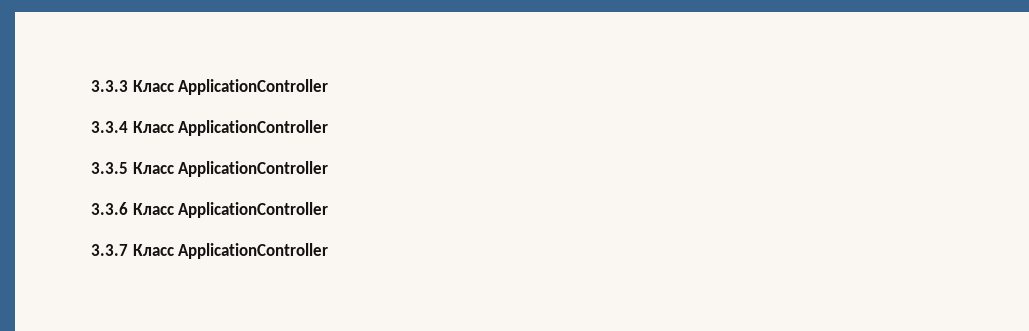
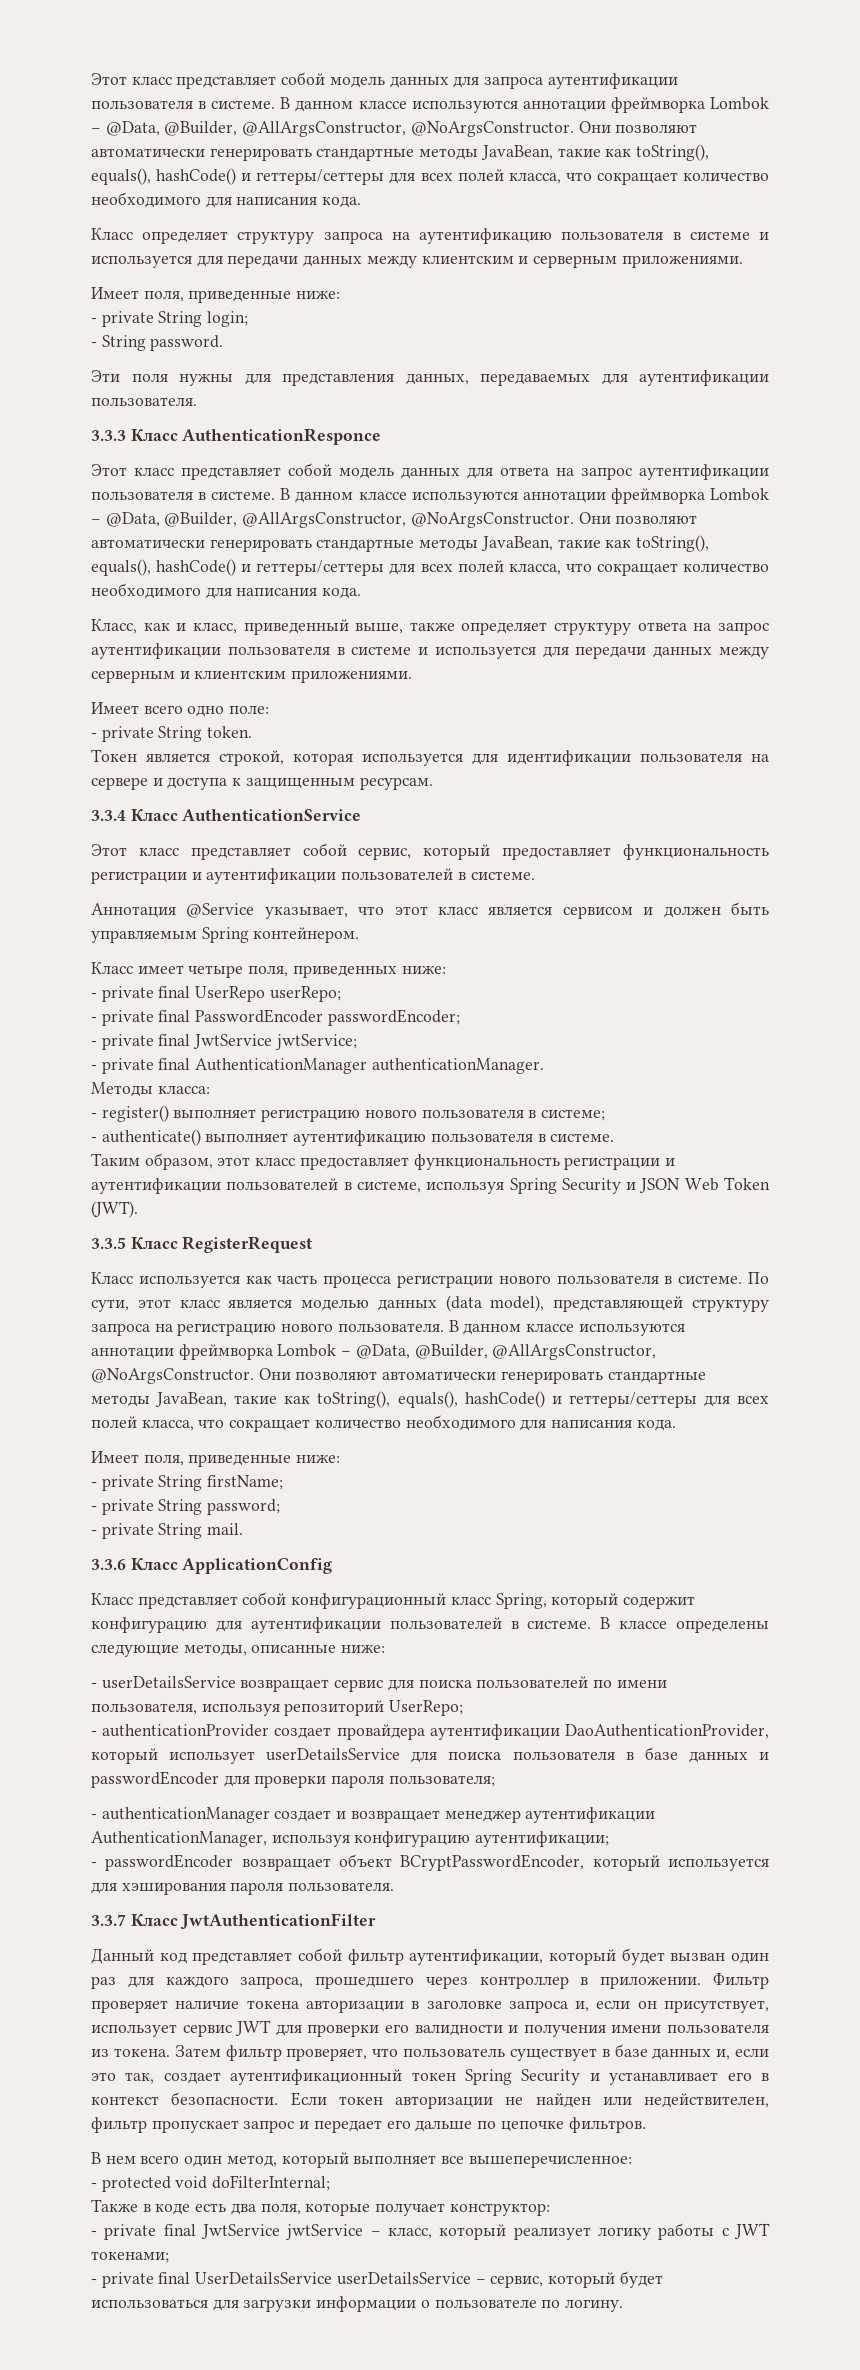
- 3.3.3 Класс ApplicationController
- 3.3.4 Класс ApplicationController
- 3.3.5 Класс ApplicationController
- 3.3.6 Класс ApplicationController
- 3.3.7 Класс ApplicationController
+ Этот класс представляет собой модель данных для запроса аутентификации пользователя в системе. В данном классе используются аннотации фреймворка Lombok − @Data, @Builder, @AllArgsConstructor, @NoArgsConstructor. Они позволяют автоматически генерировать стандартные методы JavaBean, такие как toString(), equals(), hashCode() и геттеры/сеттеры для всех полей класса, что сокращает количество необходимого для написания кода.
+ Класс определяет структуру запроса на аутентификацию пользователя в системе и используется для передачи данных между клиентским и серверным приложениями.
+ Имеет поля, приведенные ниже:
+ - private String login;
+ - String password.
+ Эти поля нужны для представления данных, передаваемых для аутентификации пользователя.
+ 3.3.3 Класс AuthenticationResponce
+ Этот класс представляет собой модель данных для ответа на запрос аутентификации пользователя в системе. В данном классе используются аннотации фреймворка Lombok − @Data, @Builder, @AllArgsConstructor, @NoArgsConstructor. Они позволяют автоматически генерировать стандартные методы JavaBean, такие как toString(), equals(), hashCode() и геттеры/сеттеры для всех полей класса, что сокращает количество необходимого для написания кода.
+ Класс, как и класс, приведенный выше, также определяет структуру ответа на запрос аутентификации пользователя в системе и используется для передачи данных между серверным и клиентским приложениями.
+ Имеет всего одно поле:
+ - private String token.
+ Токен является строкой, которая используется для идентификации пользователя на сервере и доступа к защищенным ресурсам.
+ 3.3.4 Класс AuthenticationService
+ Этот класс представляет собой сервис, который предоставляет функциональность регистрации и аутентификации пользователей в системе.
+ Аннотация @Service указывает, что этот класс является сервисом и должен быть управляемым Spring контейнером.
+ Класс имеет четыре поля, приведенных ниже:
+ - private final UserRepo userRepo;
+ - private final PasswordEncoder passwordEncoder;
+ - private final JwtService jwtService;
+ - private final AuthenticationManager authenticationManager.
+ Методы класса:
+ - register() выполняет регистрацию нового пользователя в системе;
+ - authenticate() выполняет аутентификацию пользователя в системе.
+ Таким образом, этот класс предоставляет функциональность регистрации и аутентификации пользователей в системе, используя Spring Security и JSON Web Token (JWT).
+ 3.3.5 Класс RegisterRequest
+ Класс используется как часть процесса регистрации нового пользователя в системе. По сути, этот класс является моделью данных (data model), представляющей структуру запроса на регистрацию нового пользователя. В данном классе используются аннотации фреймворка Lombok − @Data, @Builder, @AllArgsConstructor, @NoArgsConstructor. Они позволяют автоматически генерировать стандартные методы JavaBean, такие как toString(), equals(), hashCode() и геттеры/сеттеры для всех полей класса, что сокращает количество необходимого для написания кода.
+ Имеет поля, приведенные ниже:
+ - private String firstName;
+ - private String password;
+ - private String mail.
+ 3.3.6 Класс ApplicationConfig
+ Класс представляет собой конфигурационный класс Spring, который содержит конфигурацию для аутентификации пользователей в системе. В классе определены следующие методы, описанные ниже:
+ - userDetailsService возвращает сервис для поиска пользователей по имени пользователя, используя репозиторий UserRepo;
+ - authenticationProvider создает провайдера аутентификации DaoAuthenticationProvider, который использует userDetailsService для поиска пользователя в базе данных и passwordEncoder для проверки пароля пользователя;
+ - authenticationManager создает и возвращает менеджер аутентификации AuthenticationManager, используя конфигурацию аутентификации;
+ - passwordEncoder возвращает объект BCryptPasswordEncoder, который используется для хэширования пароля пользователя.
+ 3.3.7 Класс JwtAuthenticationFilter
+ Данный код представляет собой фильтр аутентификации, который будет вызван один раз для каждого запроса, прошедшего через контроллер в приложении. Фильтр проверяет наличие токена авторизации в заголовке запроса и, если он присутствует, использует сервис JWT для проверки его валидности и получения имени пользователя из токена. Затем фильтр проверяет, что пользователь существует в базе данных и, если это так, создает аутентификационный токен Spring Security и устанавливает его в контекст безопасности. Если токен авторизации не найден или недействителен, фильтр пропускает запрос и передает его дальше по цепочке фильтров.
+ В нем всего один метод, который выполняет все вышеперечисленное:
+ - protected void doFilterInternal;
+ Также в коде есть два поля, которые получает конструктор:
+ - private final JwtService jwtService − класс, который реализует логику работы с JWT токенами;
+ - private final UserDetailsService userDetailsService − сервис, который будет использоваться для загрузки информации о пользователе по логину.

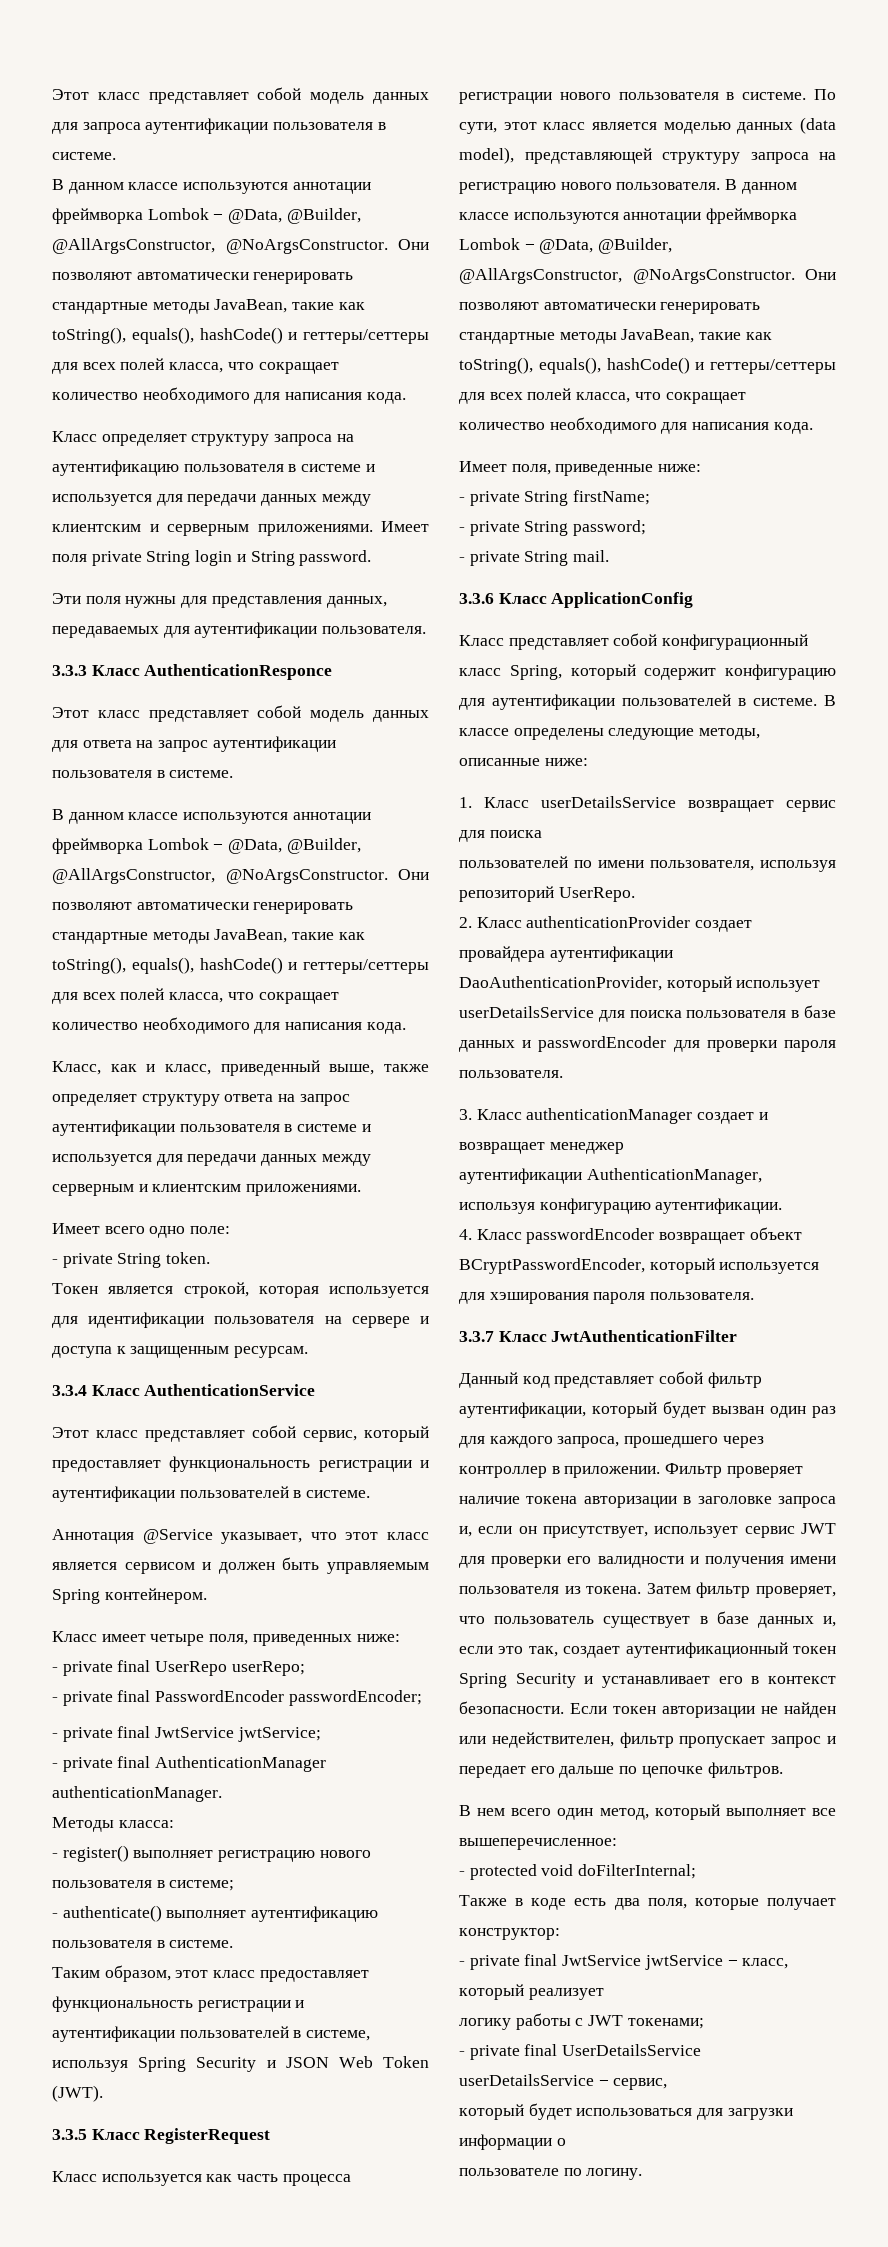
- Этот класс представляет собой модель данных для запроса аутентификации пользователя в системе. В данном классе используются аннотации фреймворка Lombok − @Data, @Builder, @AllArgsConstructor, @NoArgsConstructor.
+ Этот класс представляет собой модель данных для запроса аутентификации пользователя в системе.
+ В данном классе используются аннотации фреймворка Lombok − @Data, @Builder, @AllArgsConstructor, @NoArgsConstructor.
- Класс определяет структуру запроса на аутентификацию пользователя в системе и используется для передачи данных между клиентским и серверным приложениями.
- Имеет поля, приведенные ниже:
- - private String login;
- - String password.
+ Класс определяет структуру запроса на аутентификацию пользователя в системе и используется для передачи данных между клиентским и серверным приложениями. Имеет поля private String login и String password.
- Этот класс представляет собой модель данных для ответа на запрос аутентификации пользователя в системе. В данном классе используются аннотации фреймворка Lombok − @Data, @Builder, @AllArgsConstructor, @NoArgsConstructor.
+ Этот класс представляет собой модель данных для ответа на запрос аутентификации пользователя в системе.
+ В данном классе используются аннотации фреймворка Lombok − @Data, @Builder, @AllArgsConstructor, @NoArgsConstructor.
- - userDetailsService возвращает сервис для поиска пользователей по имени пользователя, используя репозиторий UserRepo;
- - authenticationProvider создает провайдера аутентификации DaoAuthenticationProvider, который использует userDetailsService для поиска пользователя в базе данных и passwordEncoder для проверки пароля пользователя;
- - authenticationManager создает и возвращает менеджер аутентификации AuthenticationManager, используя конфигурацию аутентификации;
- - passwordEncoder возвращает объект BCryptPasswordEncoder, который используется для хэширования пароля пользователя.
+ 1. Класс userDetailsService возвращает сервис для поиска
+ пользователей по имени пользователя, используя репозиторий UserRepo.
+ 2. Класс authenticationProvider создает провайдера аутентификации DaoAuthenticationProvider, который использует userDetailsService для поиска пользователя в базе данных и passwordEncoder для проверки пароля пользователя.
+ 3. Класс authenticationManager создает и возвращает менеджер
+ аутентификации AuthenticationManager, используя конфигурацию аутентификации.
+ 4. Класс passwordEncoder возвращает объект BCryptPasswordEncoder, который используется для хэширования пароля пользователя.
- - private final JwtService jwtService − класс, который реализует логику работы с JWT токенами;
+ - private final JwtService jwtService − класс, который реализует
+ логику работы с JWT токенами;
- - private final UserDetailsService userDetailsService − сервис, который будет использоваться для загрузки информации о пользователе по логину.
+ - private final UserDetailsService userDetailsService − сервис,
+ который будет использоваться для загрузки информации о
+ пользователе по логину.

